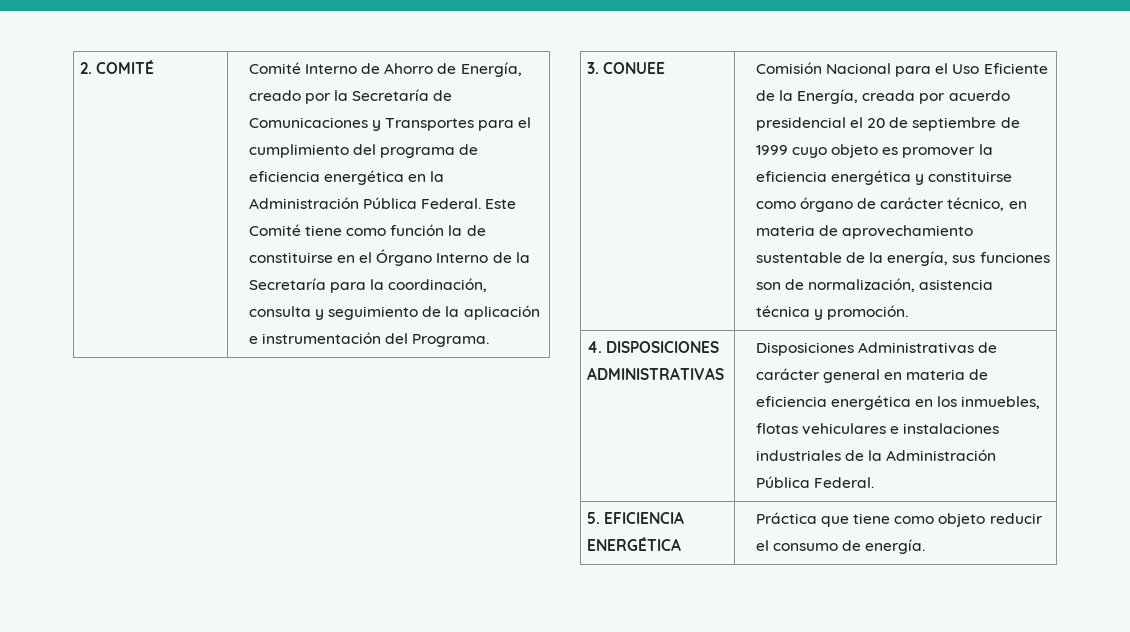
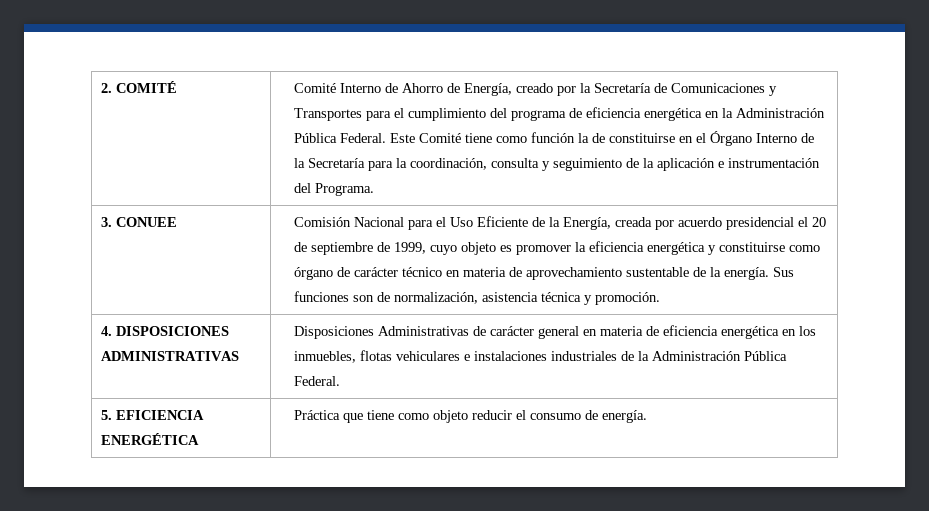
- Comisión Nacional para el Uso Eficiente de la Energía, creada por acuerdo presidencial el 20 de septiembre de 1999 cuyo objeto es promover la eficiencia energética y constituirse como órgano de carácter técnico, en materia de aprovechamiento sustentable de la energía, sus funciones son de normalización, asistencia técnica y promoción.
+ Comisión Nacional para el Uso Eficiente de la Energía, creada por acuerdo presidencial el 20 de septiembre de 1999, cuyo objeto es promover la eficiencia energética y constituirse como órgano de carácter técnico en materia de aprovechamiento sustentable de la energía. Sus funciones son de normalización, asistencia técnica y promoción.

